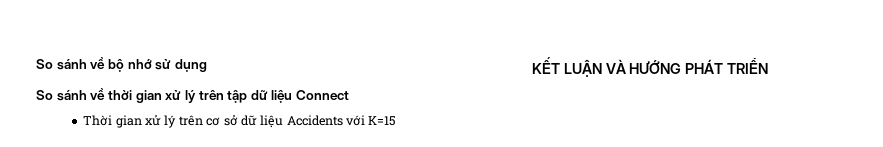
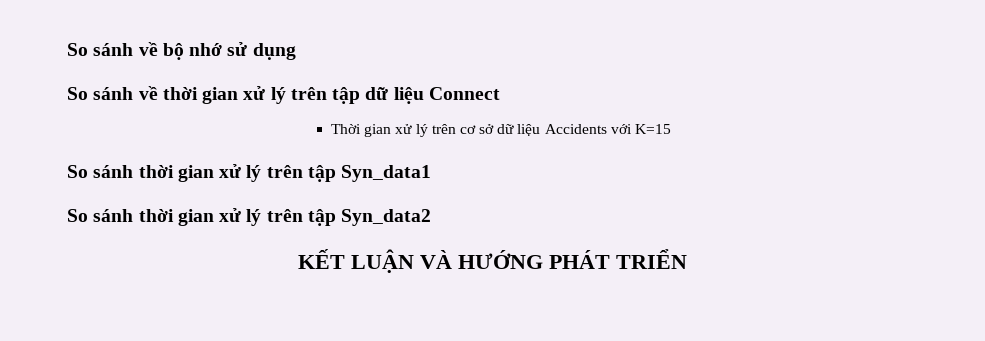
+ So sánh thời gian xử lý trên tập Syn_data1
+ So sánh thời gian xử lý trên tập Syn_data2

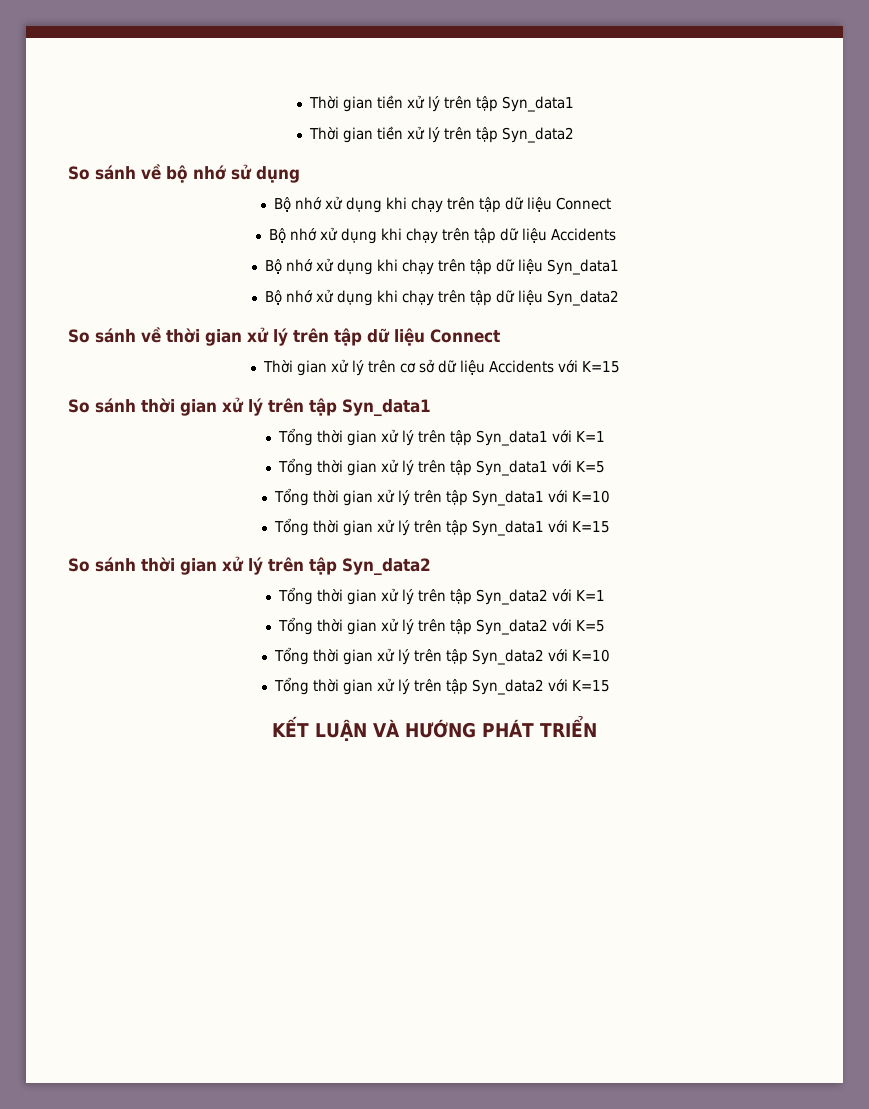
+ Thời gian tiền xử lý trên tập Syn_data1
+ Thời gian tiền xử lý trên tập Syn_data2
+ Bộ nhớ xử dụng khi chạy trên tập dữ liệu Connect
+ Bộ nhớ xử dụng khi chạy trên tập dữ liệu Accidents
+ Bộ nhớ xử dụng khi chạy trên tập dữ liệu Syn_data1
+ Bộ nhớ xử dụng khi chạy trên tập dữ liệu Syn_data2
+ Tổng thời gian xử lý trên tập Syn_data1 với K=1
+ Tổng thời gian xử lý trên tập Syn_data1 với K=5
+ Tổng thời gian xử lý trên tập Syn_data1 với K=10
+ Tổng thời gian xử lý trên tập Syn_data1 với K=15
+ Tổng thời gian xử lý trên tập Syn_data2 với K=1
+ Tổng thời gian xử lý trên tập Syn_data2 với K=5
+ Tổng thời gian xử lý trên tập Syn_data2 với K=10
+ Tổng thời gian xử lý trên tập Syn_data2 với K=15

